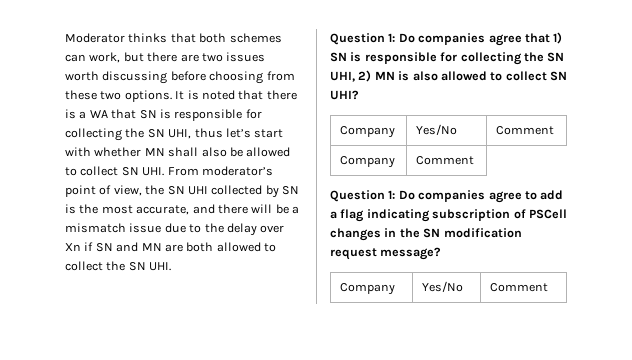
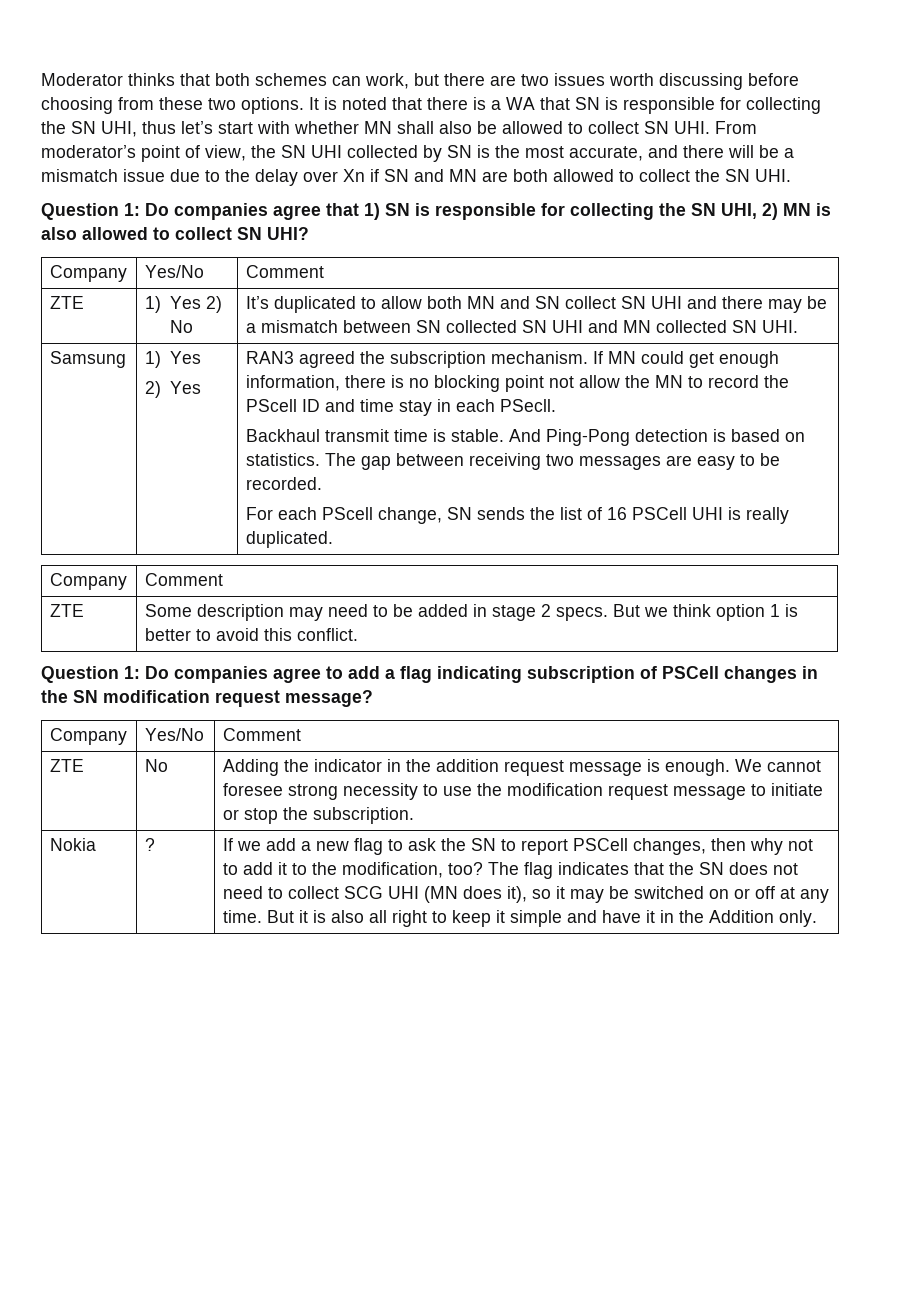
+ ZTE | 1) Yes 2) No | It’s duplicated to allow both MN and SN collect SN UHI and there may be a mismatch between SN collected SN UHI and MN collected SN UHI.
+ Samsung | 1) Yes
+ 2) Yes | RAN3 agreed the subscription mechanism. If MN could get enough information, there is no blocking point not allow the MN to record the PScell ID and time stay in each PSecll.
+ Backhaul transmit time is stable. And Ping-Pong detection is based on statistics. The gap between receiving two messages are easy to be recorded.
+ For each PScell change, SN sends the list of 16 PSCell UHI is really duplicated.
  Company | Comment
+ ZTE | Some description may need to be added in stage 2 specs. But we think option 1 is better to avoid this conflict.
+ ZTE | No | Adding the indicator in the addition request message is enough. We cannot foresee strong necessity to use the modification request message to initiate or stop the subscription.
+ Nokia | ? | If we add a new flag to ask the SN to report PSCell changes, then why not to add it to the modification, too? The flag indicates that the SN does not need to collect SCG UHI (MN does it), so it may be switched on or off at any time. But it is also all right to keep it simple and have it in the Addition only.

